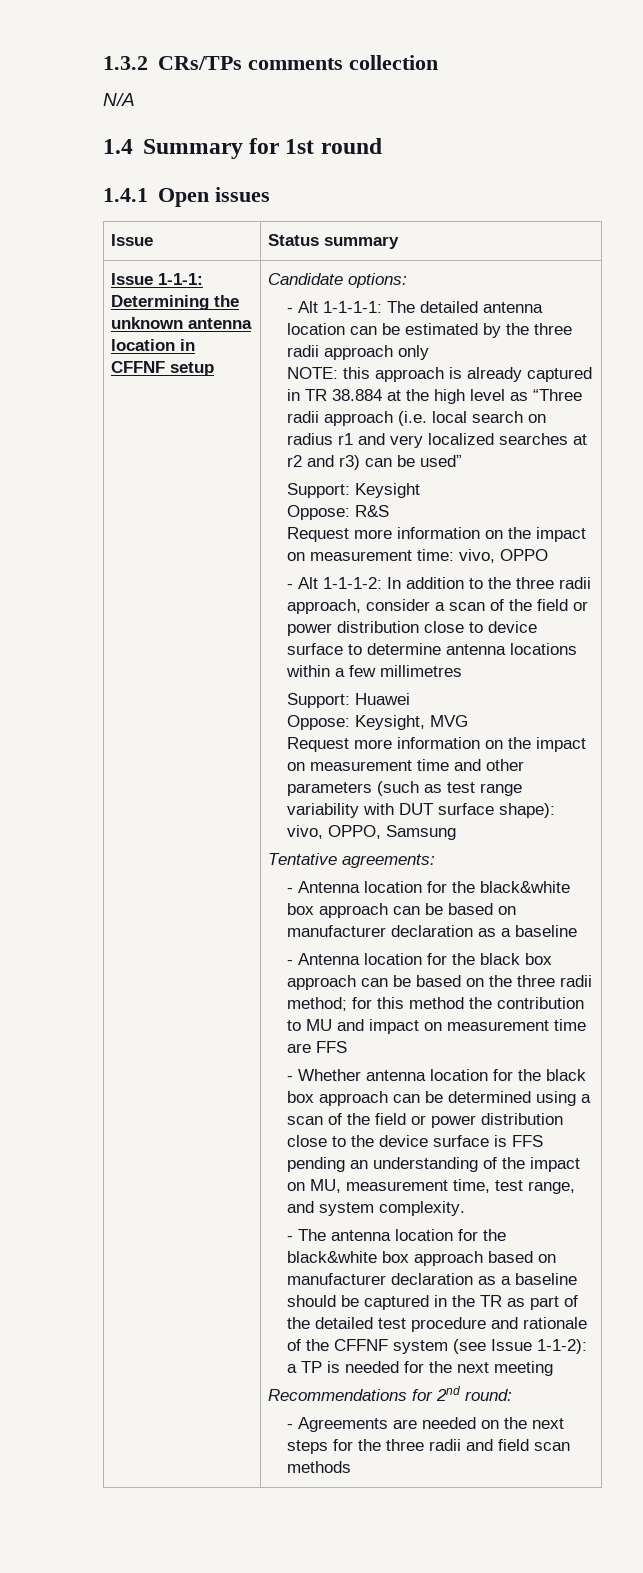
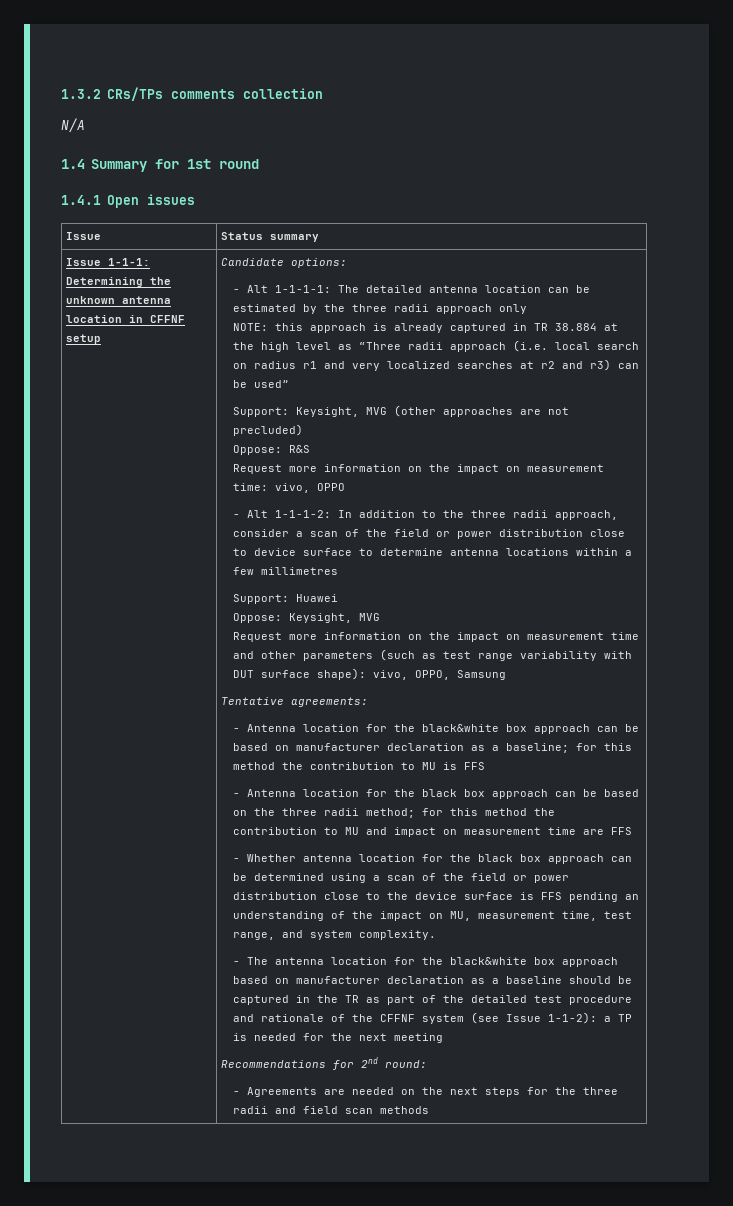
- Support: Keysight
+ Support: Keysight, MVG (other approaches are not precluded)
- - Antenna location for the black&white box approach can be based on manufacturer declaration as a baseline
+ - Antenna location for the black&white box approach can be based on manufacturer declaration as a baseline; for this method the contribution to MU is FFS

